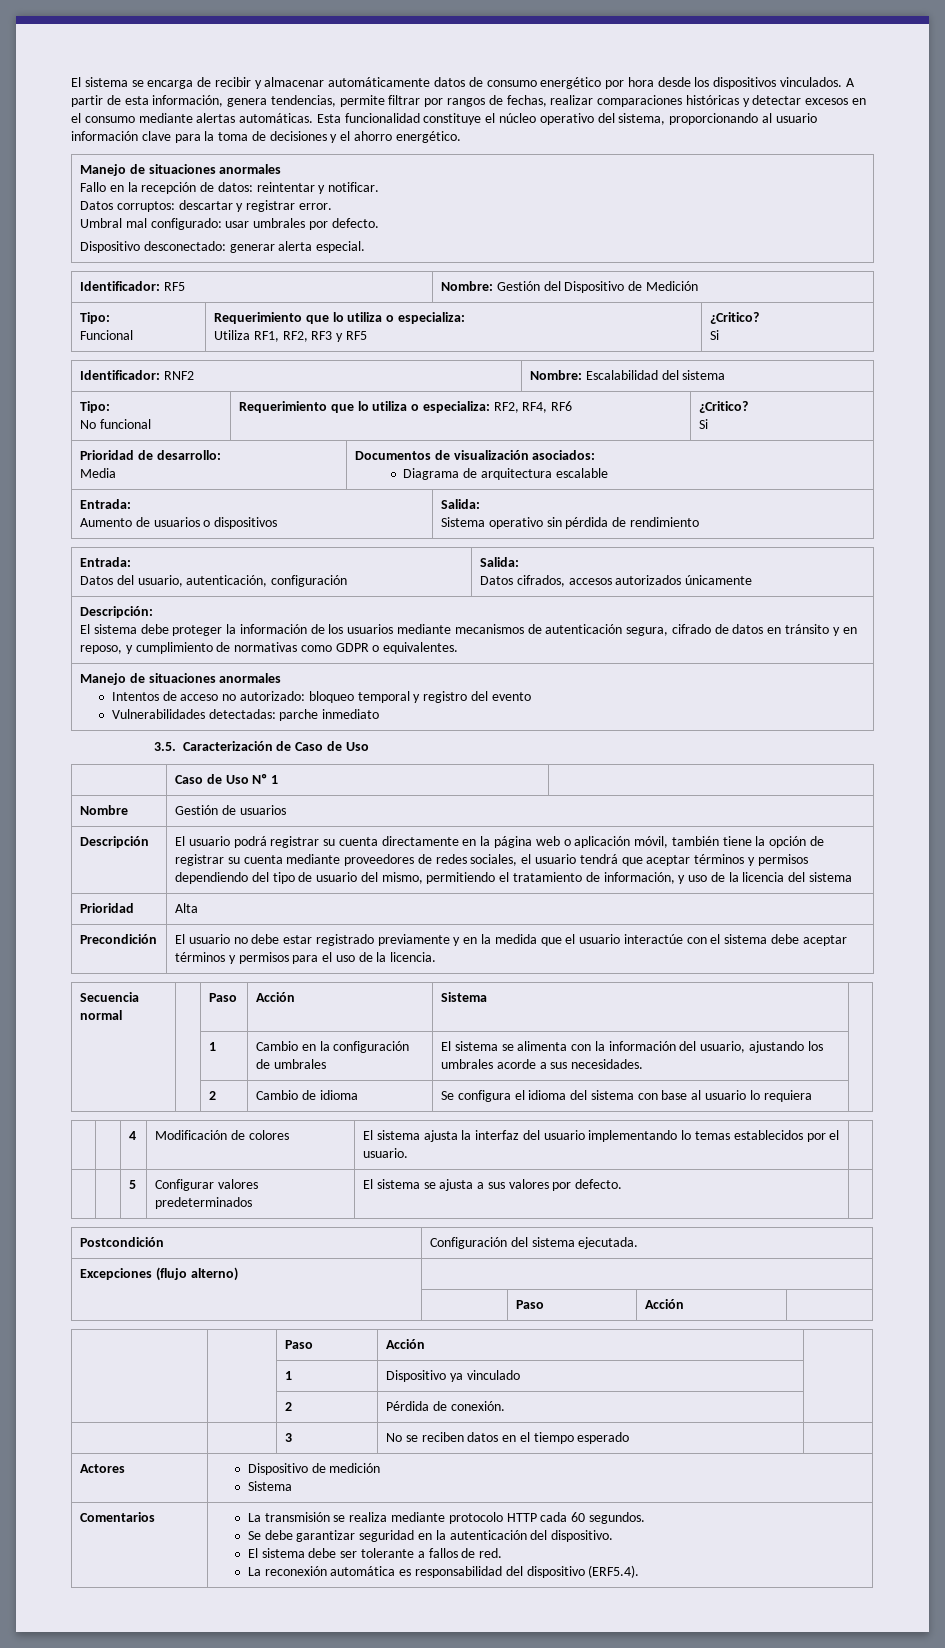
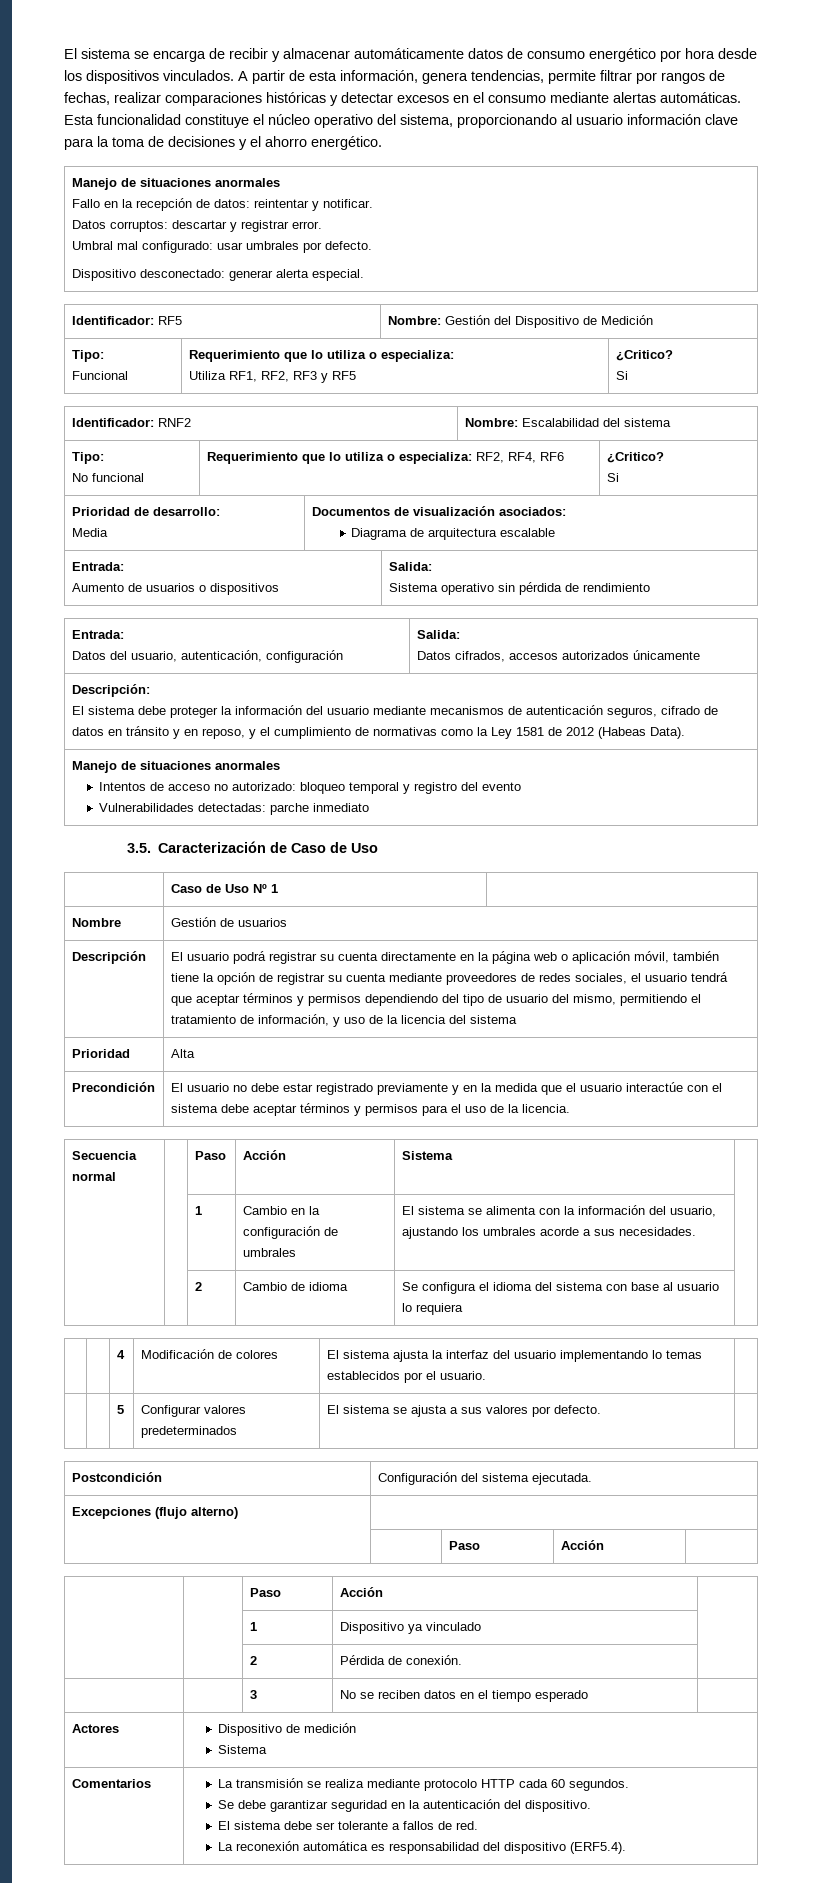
  Descripción:
- El sistema debe proteger la información de los usuarios mediante mecanismos de autenticación segura, cifrado de datos en tránsito y en reposo, y cumplimiento de normativas como GDPR o equivalentes.
+ El sistema debe proteger la información del usuario mediante mecanismos de autenticación seguros, cifrado de datos en tránsito y en reposo, y el cumplimiento de normativas como la Ley 1581 de 2012 (Habeas Data).

